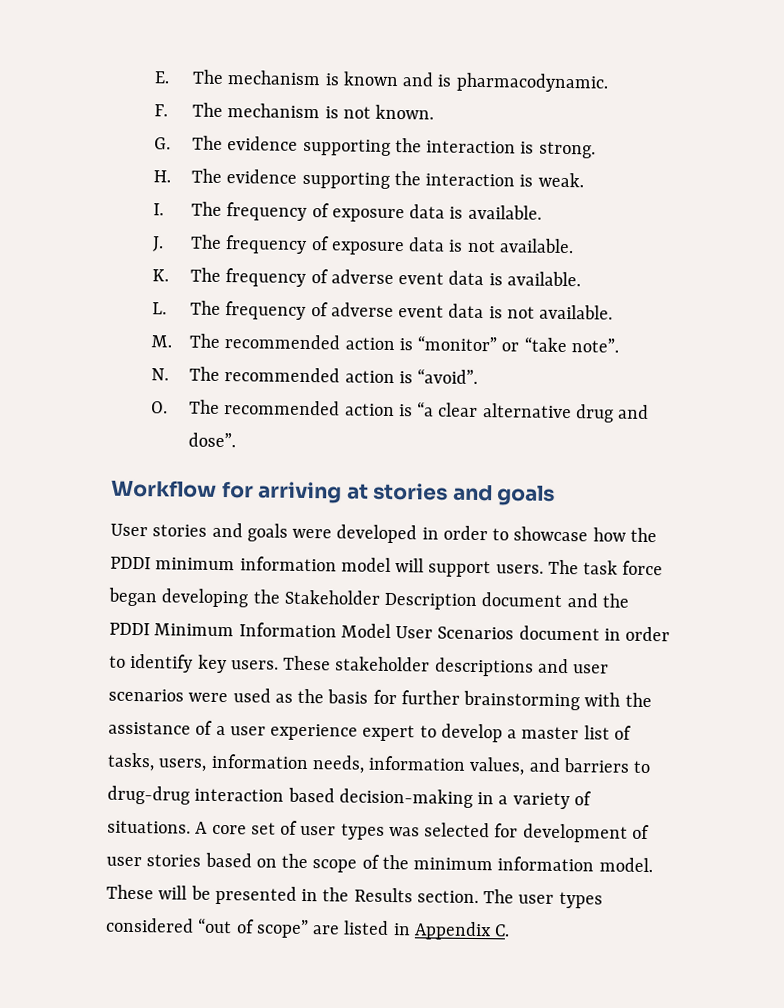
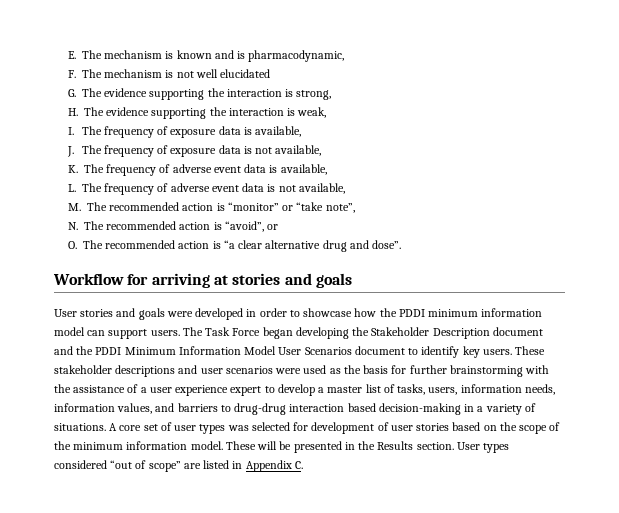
- E. The mechanism is known and is pharmacodynamic.
+ E. The mechanism is known and is pharmacodynamic,
- F. The mechanism is not known.
+ F. The mechanism is not well elucidated
- G. The evidence supporting the interaction is strong.
+ G. The evidence supporting the interaction is strong,
- H. The evidence supporting the interaction is weak.
+ H. The evidence supporting the interaction is weak,
- I. The frequency of exposure data is available.
+ I. The frequency of exposure data is available,
- J. The frequency of exposure data is not available.
+ J. The frequency of exposure data is not available,
- K. The frequency of adverse event data is available.
+ K. The frequency of adverse event data is available,
- L. The frequency of adverse event data is not available.
+ L. The frequency of adverse event data is not available,
- M. The recommended action is “monitor” or “take note”.
+ M. The recommended action is “monitor” or “take note”,
- N. The recommended action is “avoid”.
+ N. The recommended action is “avoid”, or
- User stories and goals were developed in order to showcase how the PDDI minimum information model will support users.
+ User stories and goals were developed in order to showcase how the PDDI minimum information model can support users.
- The task force began developing the Stakeholder Description document and the PDDI Minimum Information Model User Scenarios document in order to identify key users.
+ The Task Force began developing the Stakeholder Description document and the PDDI Minimum Information Model User Scenarios document to identify key users.
- The user types considered “out of scope” are listed in Appendix C.
+ User types considered “out of scope” are listed in Appendix C.

